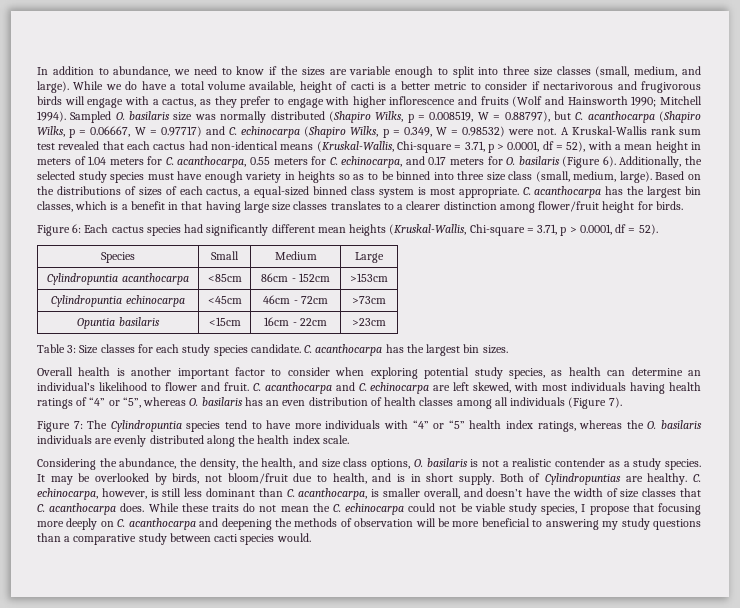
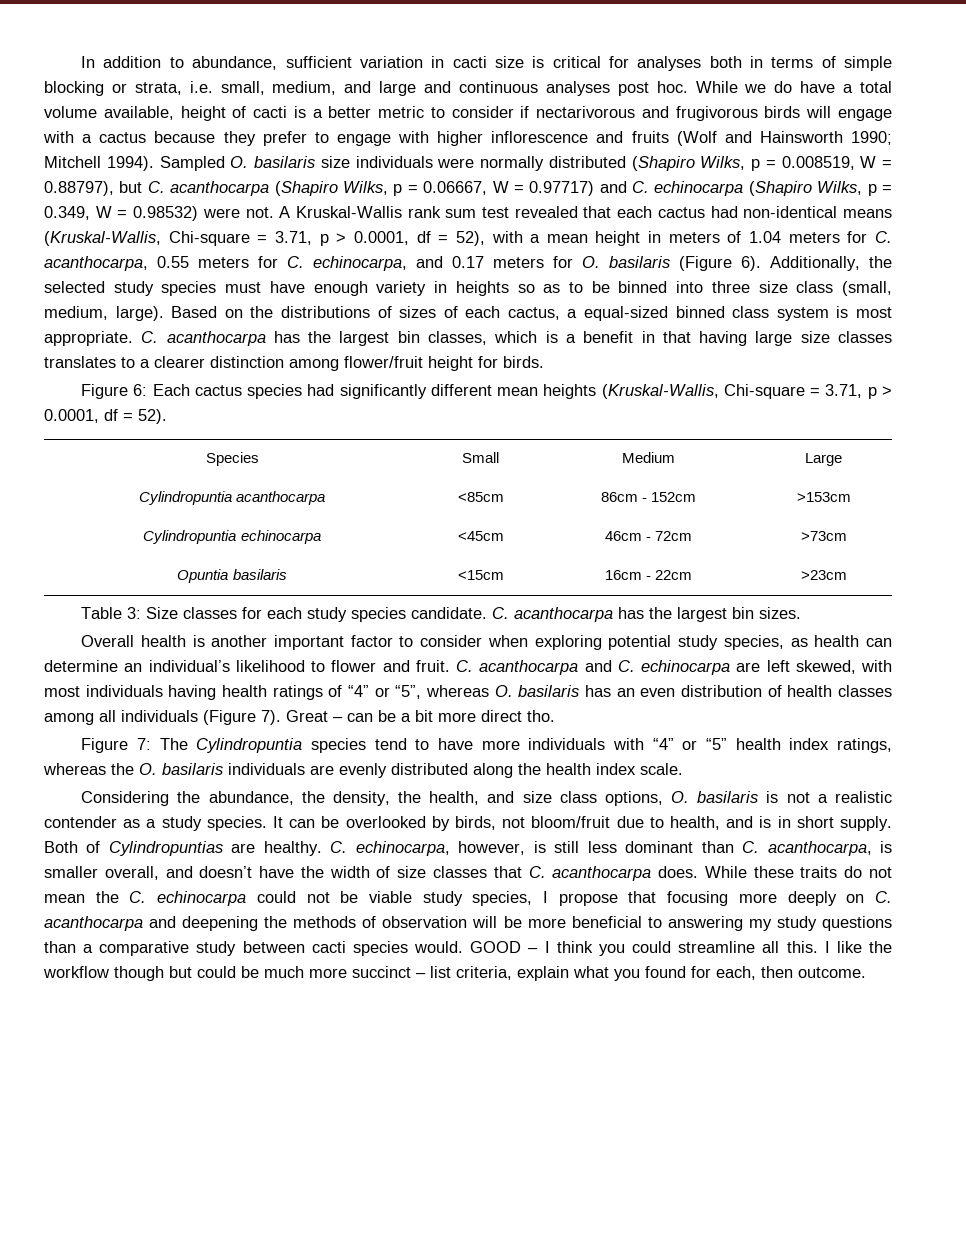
- In addition to abundance, we need to know if the sizes are variable enough to split into three size classes (small, medium, and large).
+ In addition to abundance, sufficient variation in cacti size is critical for analyses both in terms of simple blocking or strata, i.e. small, medium, and large and continuous analyses post hoc.
- While we do have a total volume available, height of cacti is a better metric to consider if nectarivorous and frugivorous birds will engage with a cactus, as they prefer to engage with higher inflorescence and fruits (Wolf and Hainsworth 1990; Mitchell 1994).
+ While we do have a total volume available, height of cacti is a better metric to consider if nectarivorous and frugivorous birds will engage with a cactus because they prefer to engage with higher inflorescence and fruits (Wolf and Hainsworth 1990; Mitchell 1994).
- Sampled O. basilaris size was normally distributed (Shapiro Wilks, p = 0.008519, W = 0.88797), but C. acanthocarpa (Shapiro Wilks, p = 0.06667, W = 0.97717) and C. echinocarpa (Shapiro Wilks, p = 0.349, W = 0.98532) were not.
+ Sampled O. basilaris size individuals were normally distributed (Shapiro Wilks, p = 0.008519, W = 0.88797), but C. acanthocarpa (Shapiro Wilks, p = 0.06667, W = 0.97717) and C. echinocarpa (Shapiro Wilks, p = 0.349, W = 0.98532) were not.
+ Great – can be a bit more direct tho.
- It may be overlooked by birds, not bloom/fruit due to health, and is in short supply.
+ It can be overlooked by birds, not bloom/fruit due to health, and is in short supply.
+ GOOD – I think you could streamline all this. I like the workflow though but could be much more succinct – list criteria, explain what you found for each, then outcome.

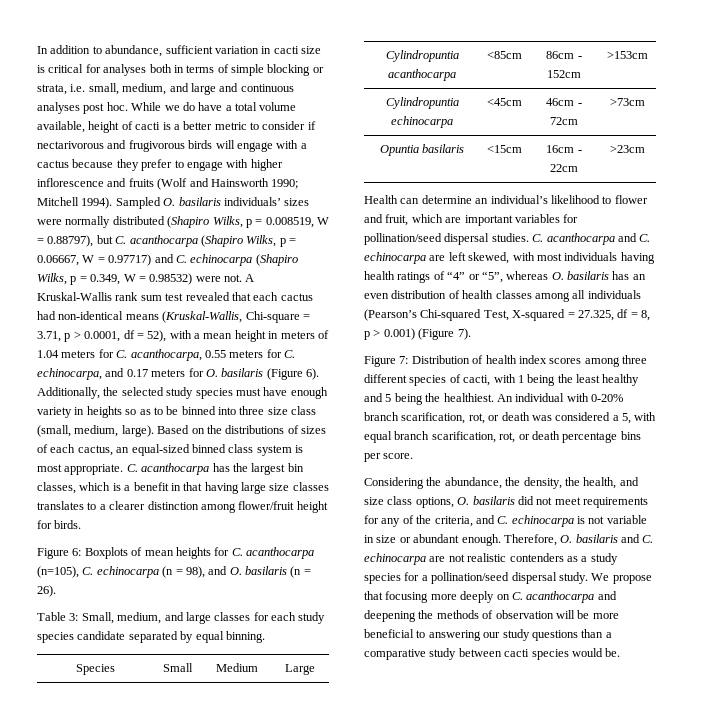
- Sampled O. basilaris size individuals were normally distributed (Shapiro Wilks, p = 0.008519, W = 0.88797), but C. acanthocarpa (Shapiro Wilks, p = 0.06667, W = 0.97717) and C. echinocarpa (Shapiro Wilks, p = 0.349, W = 0.98532) were not.
+ Sampled O. basilaris individuals’ sizes were normally distributed (Shapiro Wilks, p = 0.008519, W = 0.88797), but C. acanthocarpa (Shapiro Wilks, p = 0.06667, W = 0.97717) and C. echinocarpa (Shapiro Wilks, p = 0.349, W = 0.98532) were not.
- Based on the distributions of sizes of each cactus, a equal-sized binned class system is most appropriate.
+ Based on the distributions of sizes of each cactus, an equal-sized binned class system is most appropriate.
- Figure 6: Each cactus species had significantly different mean heights (Kruskal-Wallis, Chi-square = 3.71, p > 0.0001, df = 52).
+ Figure 6: Boxplots of mean heights for C. acanthocarpa (n=105), C. echinocarpa (n = 98), and O. basilaris (n = 26).
+ Table 3: Small, medium, and large classes for each study species candidate separated by equal binning.
- Table 3: Size classes for each study species candidate. C. acanthocarpa has the largest bin sizes.
- Overall health is another important factor to consider when exploring potential study species, as health can determine an individual’s likelihood to flower and fruit.
+ Health can determine an individual’s likelihood to flower and fruit, which are important variables for pollination/seed dispersal studies.
- C. acanthocarpa and C. echinocarpa are left skewed, with most individuals having health ratings of “4” or “5”, whereas O. basilaris has an even distribution of health classes among all individuals (Figure 7). Great – can be a bit more direct tho.
- Figure 7: The Cylindropuntia species tend to have more individuals with “4” or “5” health index ratings, whereas the O. basilaris individuals are evenly distributed along the health index scale.
+ C. acanthocarpa and C. echinocarpa are left skewed, with most individuals having health ratings of “4” or “5”, whereas O. basilaris has an even distribution of health classes among all individuals (Pearson’s Chi-squared Test, X-squared = 27.325, df = 8, p > 0.001) (Figure 7).
+ Figure 7: Distribution of health index scores among three different species of cacti, with 1 being the least healthy and 5 being the healthiest. An individual with 0-20% branch scarification, rot, or death was considered a 5, with equal branch scarification, rot, or death percentage bins per score.
- Considering the abundance, the density, the health, and size class options, O. basilaris is not a realistic contender as a study species. It can be overlooked by birds, not bloom/fruit due to health, and is in short supply. Both of Cylindropuntias are healthy. C. echinocarpa, however, is still less dominant than C. acanthocarpa, is smaller overall, and doesn’t have the width of size classes that C. acanthocarpa does. While these traits do not mean the C. echinocarpa could not be viable study species, I propose that focusing more deeply on C. acanthocarpa and deepening the methods of observation will be more beneficial to answering my study questions than a comparative study between cacti species would. GOOD – I think you could streamline all this. I like the workflow though but could be much more succinct – list criteria, explain what you found for each, then outcome.
+ Considering the abundance, the density, the health, and size class options, O. basilaris did not meet requirements for any of the criteria, and C. echinocarpa is not variable in size or abundant enough. Therefore, O. basilaris and C. echinocarpa are not realistic contenders as a study species for a pollination/seed dispersal study. We propose that focusing more deeply on C. acanthocarpa and deepening the methods of observation will be more beneficial to answering our study questions than a comparative study between cacti species would be.

